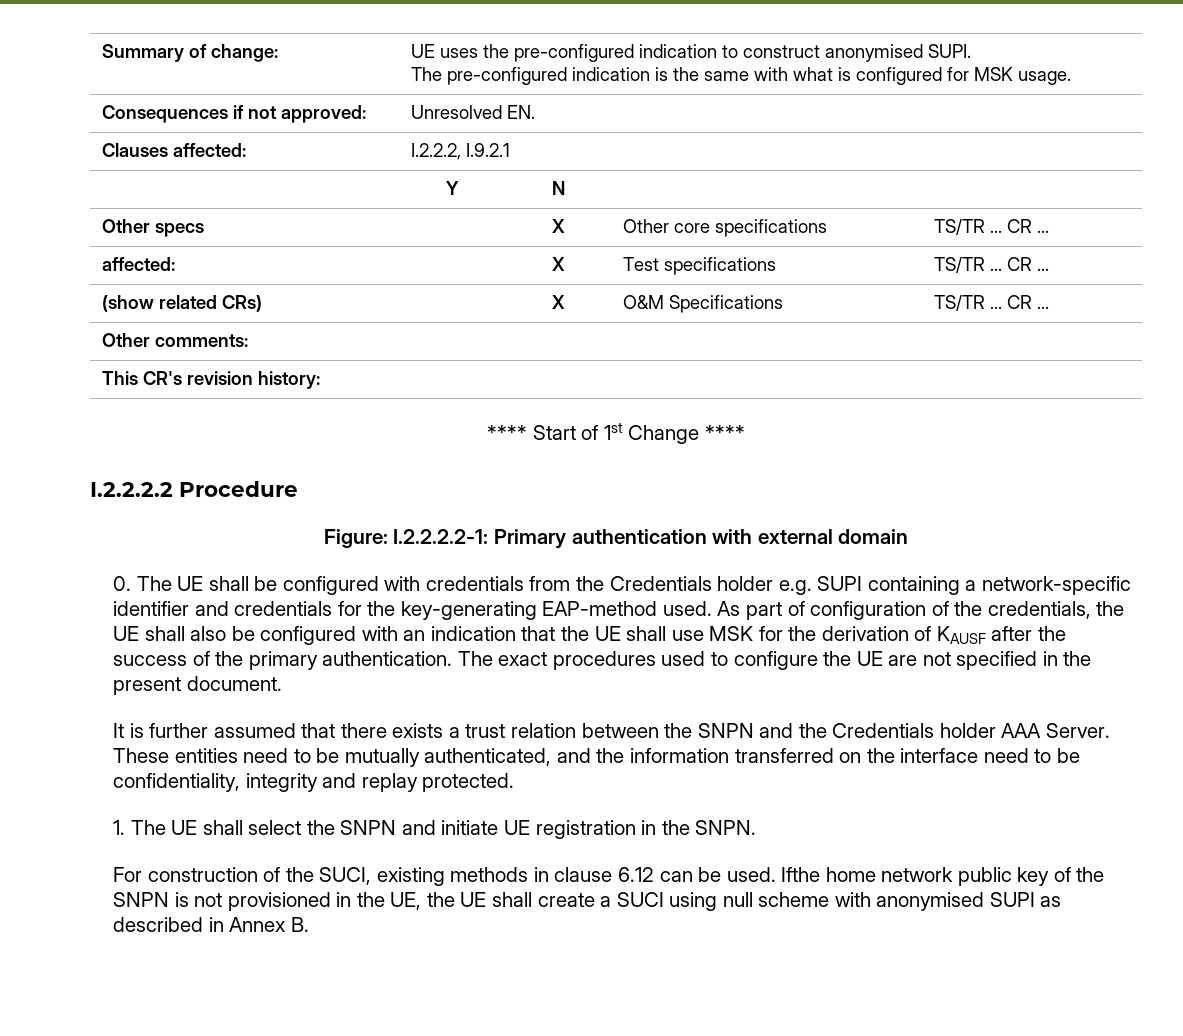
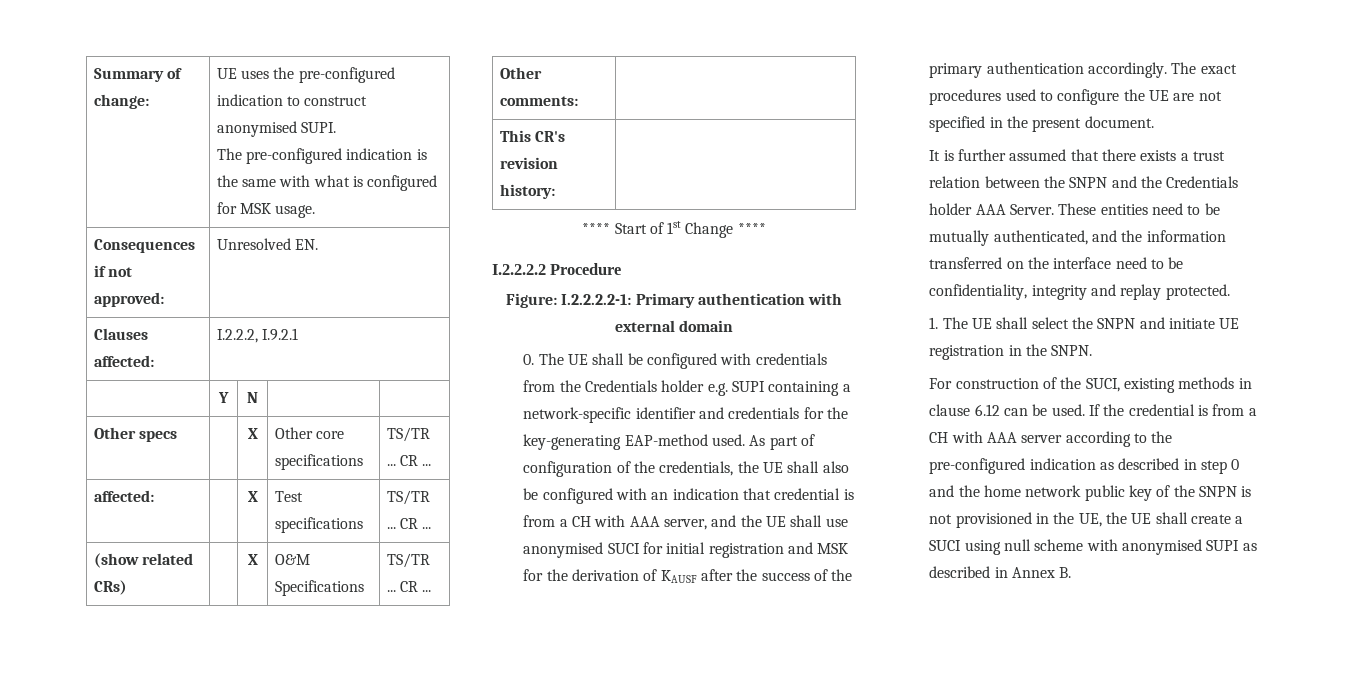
- As part of configuration of the credentials, the UE shall also be configured with an indication that the UE shall use MSK for the derivation of KAUSF after the success of the primary authentication.
+ As part of configuration of the credentials, the UE shall also be configured with an indication that credential is from a CH with AAA server, and the UE shall use anonymised SUCI for initial registration and MSK for the derivation of KAUSF after the success of the primary authentication accordingly.
- Ifthe home network public key of the SNPN is not provisioned in the UE, the UE shall create a SUCI using null scheme with anonymised SUPI as described in Annex B.
+ If the credential is from a CH with AAA server according to the pre-configured indication as described in step 0 and the home network public key of the SNPN is not provisioned in the UE, the UE shall create a SUCI using null scheme with anonymised SUPI as described in Annex B.

